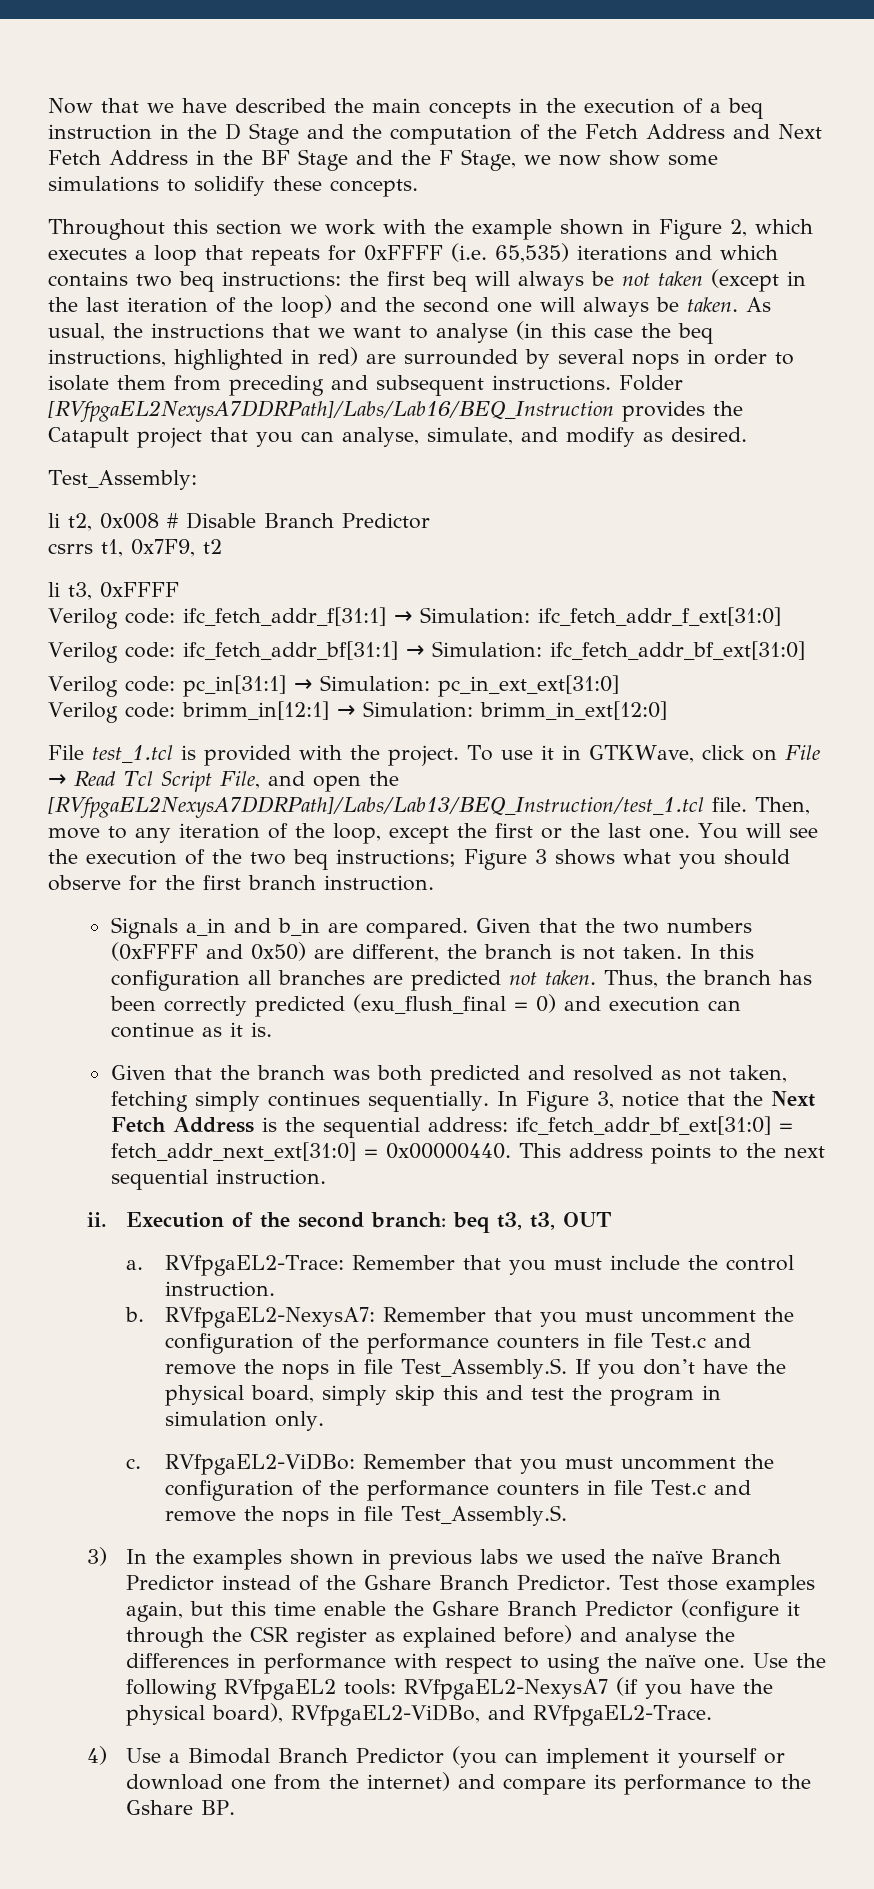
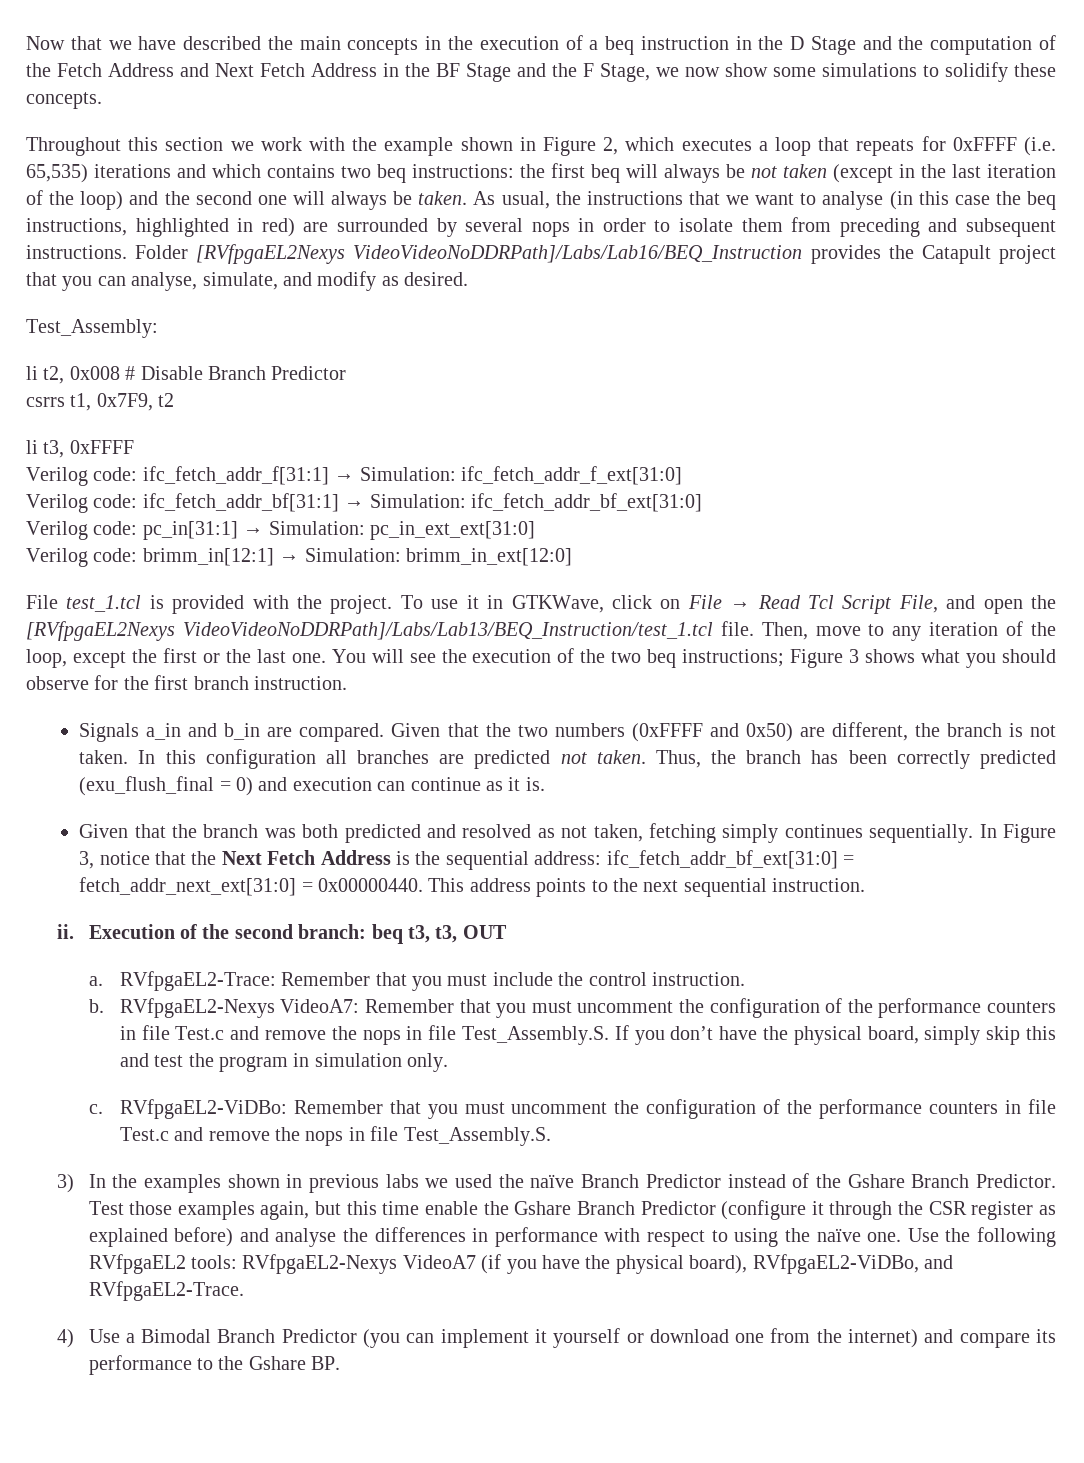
- Folder [RVfpgaEL2NexysA7DDRPath]/Labs/Lab16/BEQ_Instruction provides the Catapult project that you can analyse, simulate, and modify as desired.
+ Folder [RVfpgaEL2Nexys VideoVideoNoDDRPath]/Labs/Lab16/BEQ_Instruction provides the Catapult project that you can analyse, simulate, and modify as desired.
- To use it in GTKWave, click on File → Read Tcl Script File, and open the [RVfpgaEL2NexysA7DDRPath]/Labs/Lab13/BEQ_Instruction/test_1.tcl file.
+ To use it in GTKWave, click on File → Read Tcl Script File, and open the [RVfpgaEL2Nexys VideoVideoNoDDRPath]/Labs/Lab13/BEQ_Instruction/test_1.tcl file.
- RVfpgaEL2-NexysA7: Remember that you must uncomment the configuration of the performance counters in file Test.c and remove the nops in file Test_Assembly.S. If you don’t have the physical board, simply skip this and test the program in simulation only.
+ RVfpgaEL2-Nexys VideoA7: Remember that you must uncomment the configuration of the performance counters in file Test.c and remove the nops in file Test_Assembly.S. If you don’t have the physical board, simply skip this and test the program in simulation only.
- Use the following RVfpgaEL2 tools: RVfpgaEL2-NexysA7 (if you have the physical board), RVfpgaEL2-ViDBo, and RVfpgaEL2-Trace.
+ Use the following RVfpgaEL2 tools: RVfpgaEL2-Nexys VideoA7 (if you have the physical board), RVfpgaEL2-ViDBo, and RVfpgaEL2-Trace.

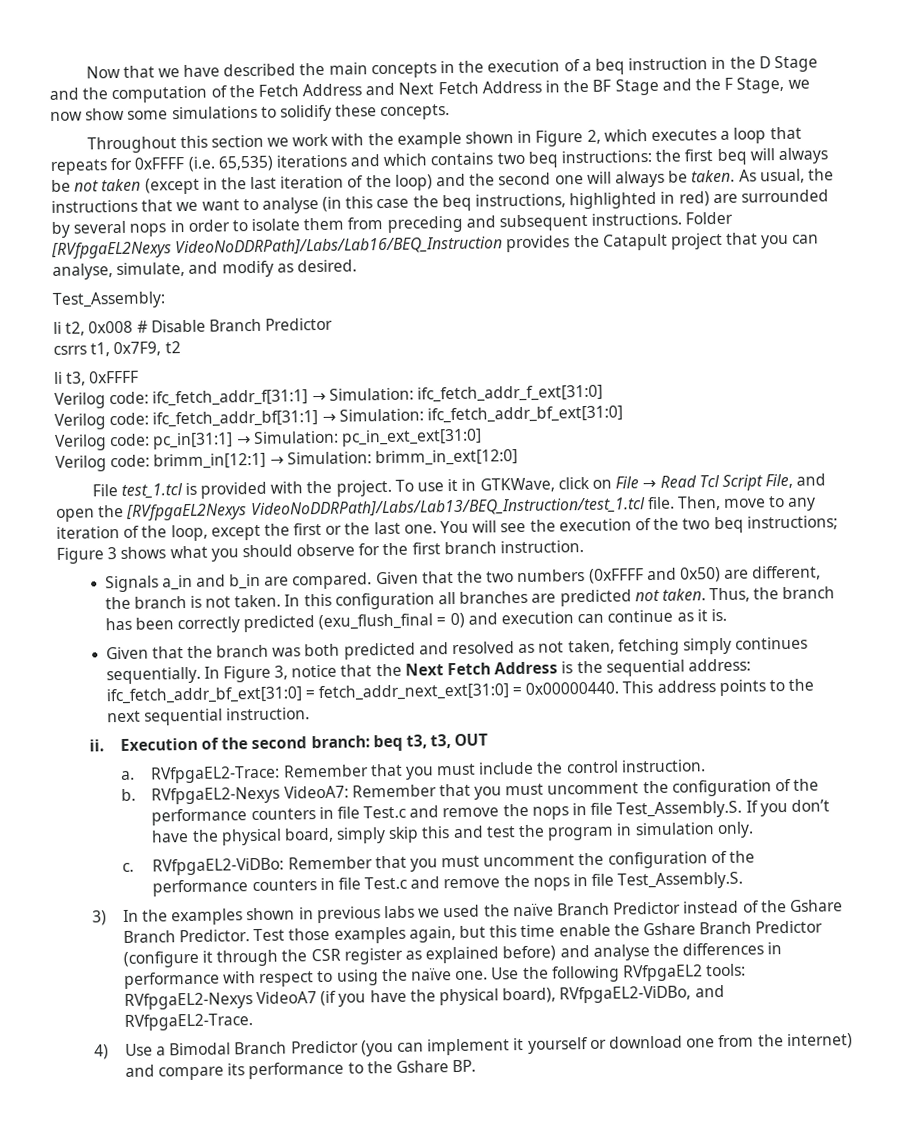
- Folder [RVfpgaEL2Nexys VideoVideoNoDDRPath]/Labs/Lab16/BEQ_Instruction provides the Catapult project that you can analyse, simulate, and modify as desired.
+ Folder [RVfpgaEL2Nexys VideoNoDDRPath]/Labs/Lab16/BEQ_Instruction provides the Catapult project that you can analyse, simulate, and modify as desired.
- To use it in GTKWave, click on File → Read Tcl Script File, and open the [RVfpgaEL2Nexys VideoVideoNoDDRPath]/Labs/Lab13/BEQ_Instruction/test_1.tcl file.
+ To use it in GTKWave, click on File → Read Tcl Script File, and open the [RVfpgaEL2Nexys VideoNoDDRPath]/Labs/Lab13/BEQ_Instruction/test_1.tcl file.

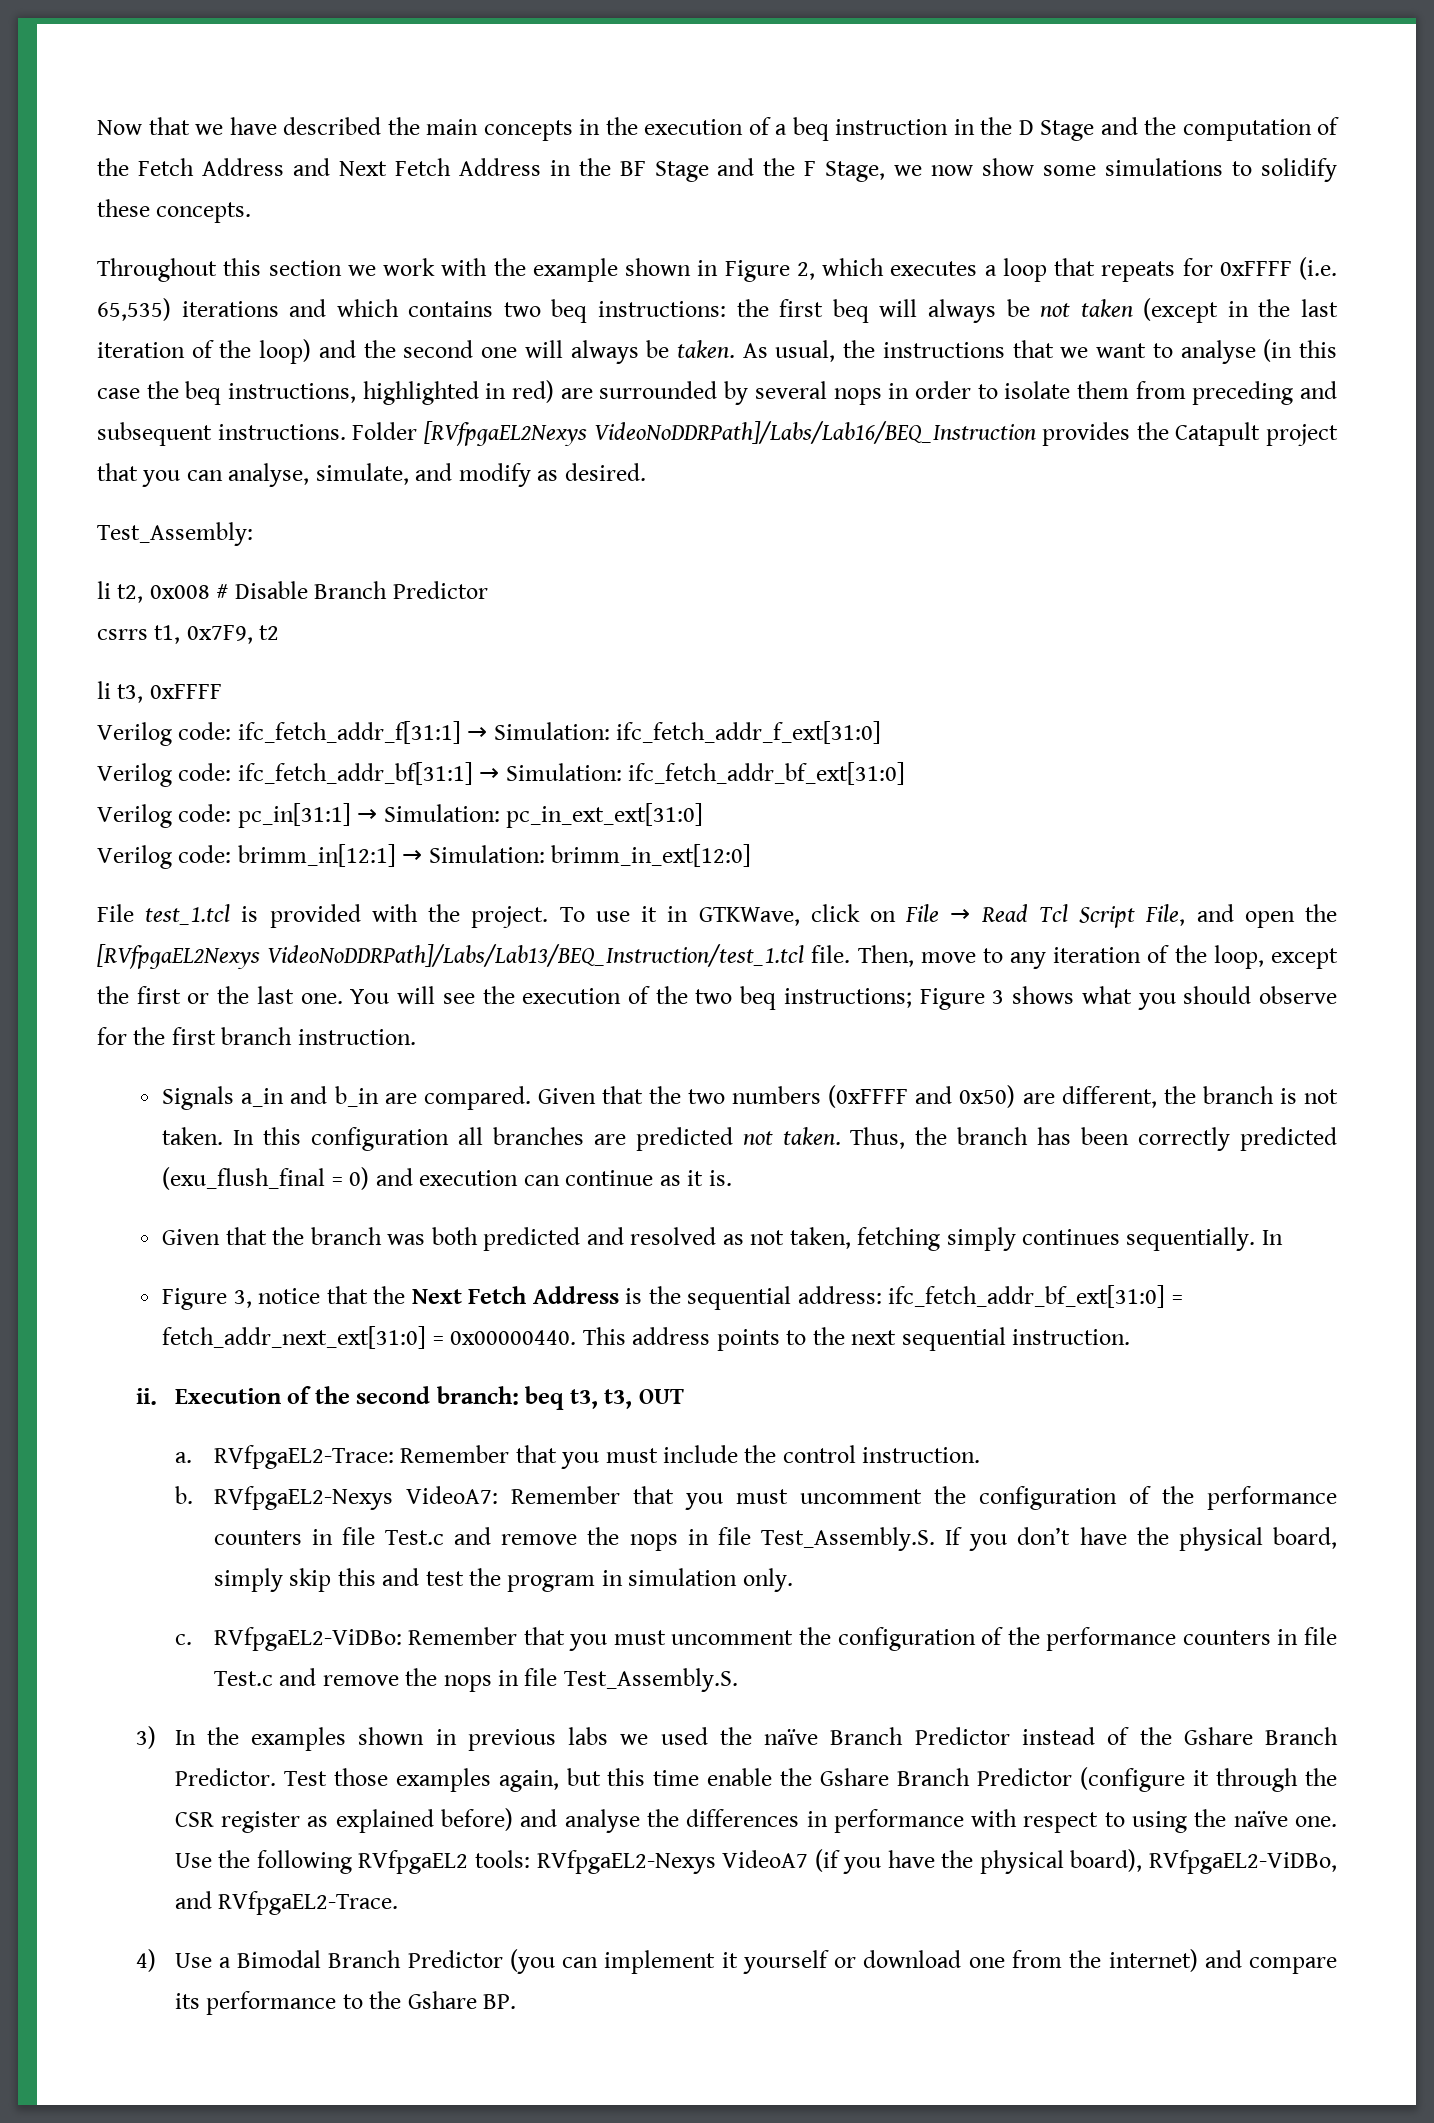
- Given that the branch was both predicted and resolved as not taken, fetching simply continues sequentially. In Figure 3, notice that the Next Fetch Address is the sequential address: ifc_fetch_addr_bf_ext[31:0] = fetch_addr_next_ext[31:0] = 0x00000440.
+ Given that the branch was both predicted and resolved as not taken, fetching simply continues sequentially. In
+ Figure 3, notice that the Next Fetch Address is the sequential address: ifc_fetch_addr_bf_ext[31:0] = fetch_addr_next_ext[31:0] = 0x00000440.

